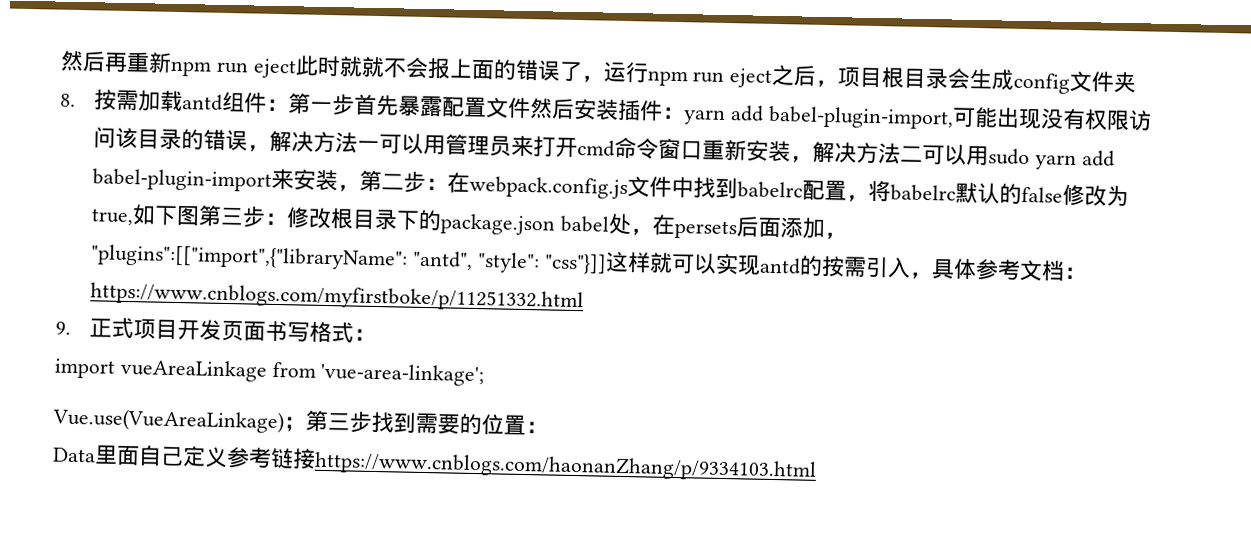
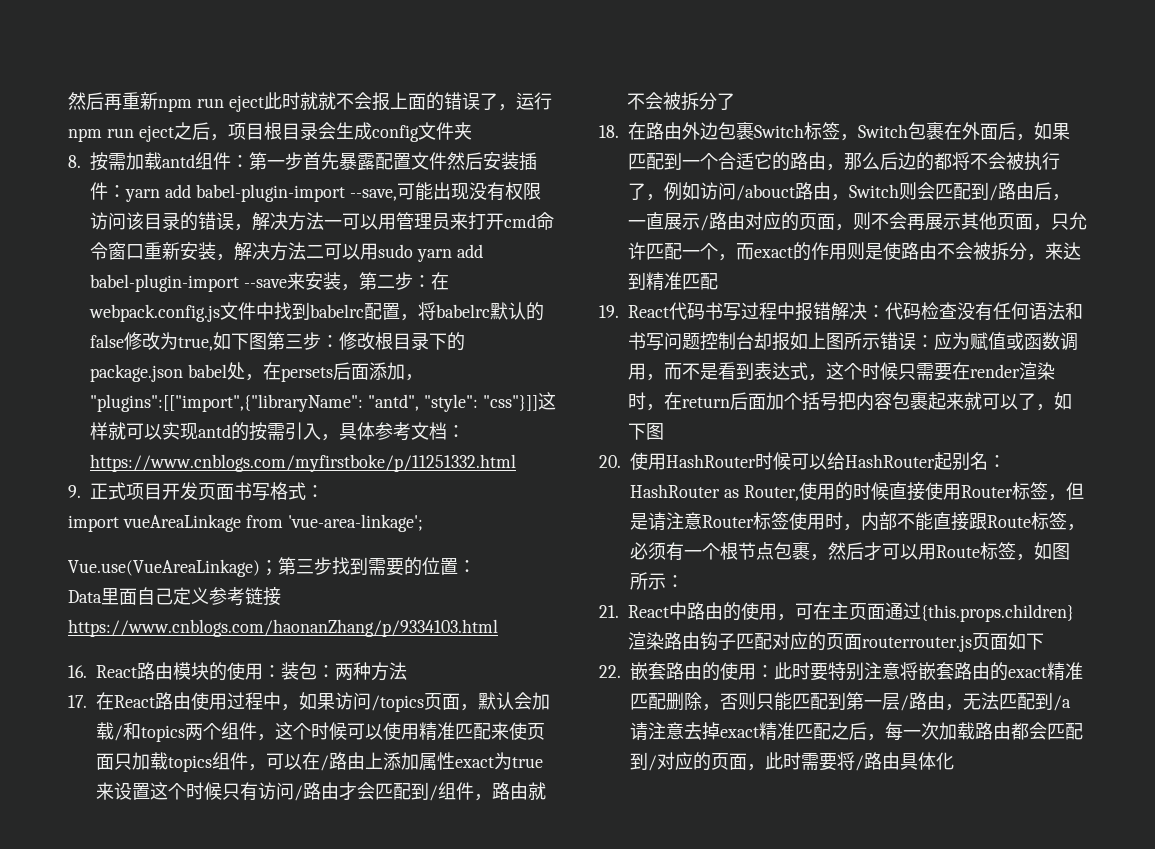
- yarn add babel-plugin-import,可能出现没有权限访问该目录的错误，解决方法一可以用管理员来打开cmd命令窗口重新安装，解决方法二可以用sudo yarn add babel-plugin-import来安装，第二步：
+ yarn add babel-plugin-import --save,可能出现没有权限访问该目录的错误，解决方法一可以用管理员来打开cmd命令窗口重新安装，解决方法二可以用sudo yarn add babel-plugin-import --save来安装，第二步：
+ 16. React路由模块的使用：装包：两种方法
+ 17.在React路由使用过程中，如果访问/topics页面，默认会加载/和topics两个组件，这个时候可以使用精准匹配来使页面只加载topics组件，可以在/路由上添加属性exact为true来设置这个时候只有访问/路由才会匹配到/组件，路由就不会被拆分了
+ 18.在路由外边包裹Switch标签，Switch包裹在外面后，如果匹配到一个合适它的路由，那么后边的都将不会被执行了，例如访问/abouct路由，Switch则会匹配到/路由后，一直展示/路由对应的页面，则不会再展示其他页面，只允许匹配一个，而exact的作用则是使路由不会被拆分，来达到精准匹配
+ 19. React代码书写过程中报错解决：代码检查没有任何语法和书写问题控制台却报如上图所示错误：应为赋值或函数调用，而不是看到表达式，这个时候只需要在render渲染时，在return后面加个括号把内容包裹起来就可以了，如下图
+ 20.使用HashRouter时候可以给HashRouter起别名：HashRouter as Router,使用的时候直接使用Router标签，但是请注意Router标签使用时，内部不能直接跟Route标签，必须有一个根节点包裹，然后才可以用Route标签，如图所示：
+ 21. React中路由的使用，可在主页面通过{this.props.children}渲染路由钩子匹配对应的页面routerrouter.js页面如下
+ 22.嵌套路由的使用：此时要特别注意将嵌套路由的exact精准匹配删除，否则只能匹配到第一层/路由，无法匹配到/a请注意去掉exact精准匹配之后，每一次加载路由都会匹配到/对应的页面，此时需要将/路由具体化

